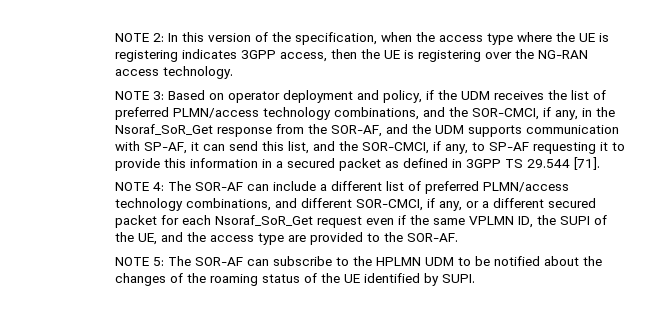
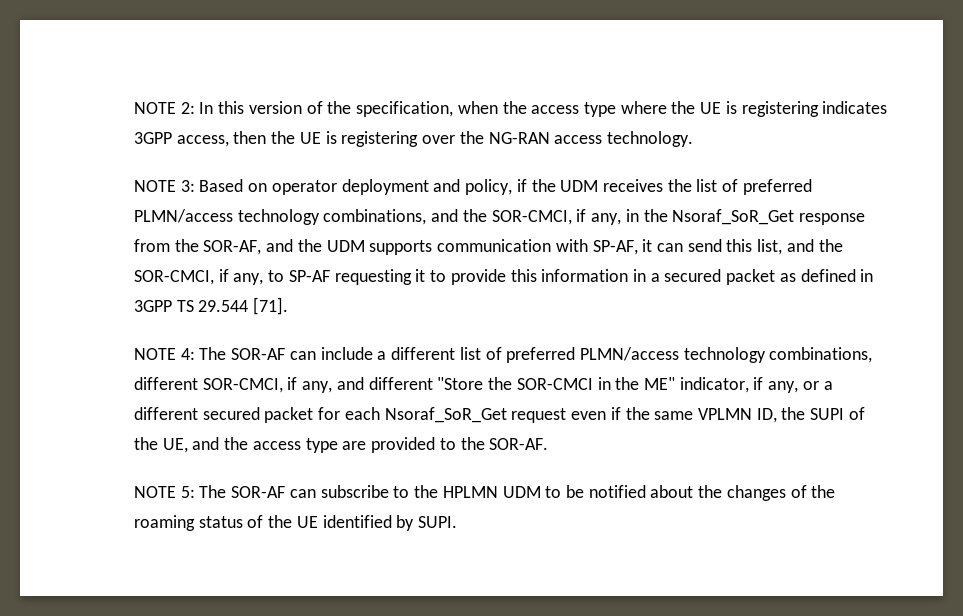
- NOTE 4: The SOR-AF can include a different list of preferred PLMN/access technology combinations, and different SOR-CMCI, if any, or a different secured packet for each Nsoraf_SoR_Get request even if the same VPLMN ID, the SUPI of the UE, and the access type are provided to the SOR-AF.
+ NOTE 4: The SOR-AF can include a different list of preferred PLMN/access technology combinations, different SOR-CMCI, if any, and different "Store the SOR-CMCI in the ME" indicator, if any, or a different secured packet for each Nsoraf_SoR_Get request even if the same VPLMN ID, the SUPI of the UE, and the access type are provided to the SOR-AF.

